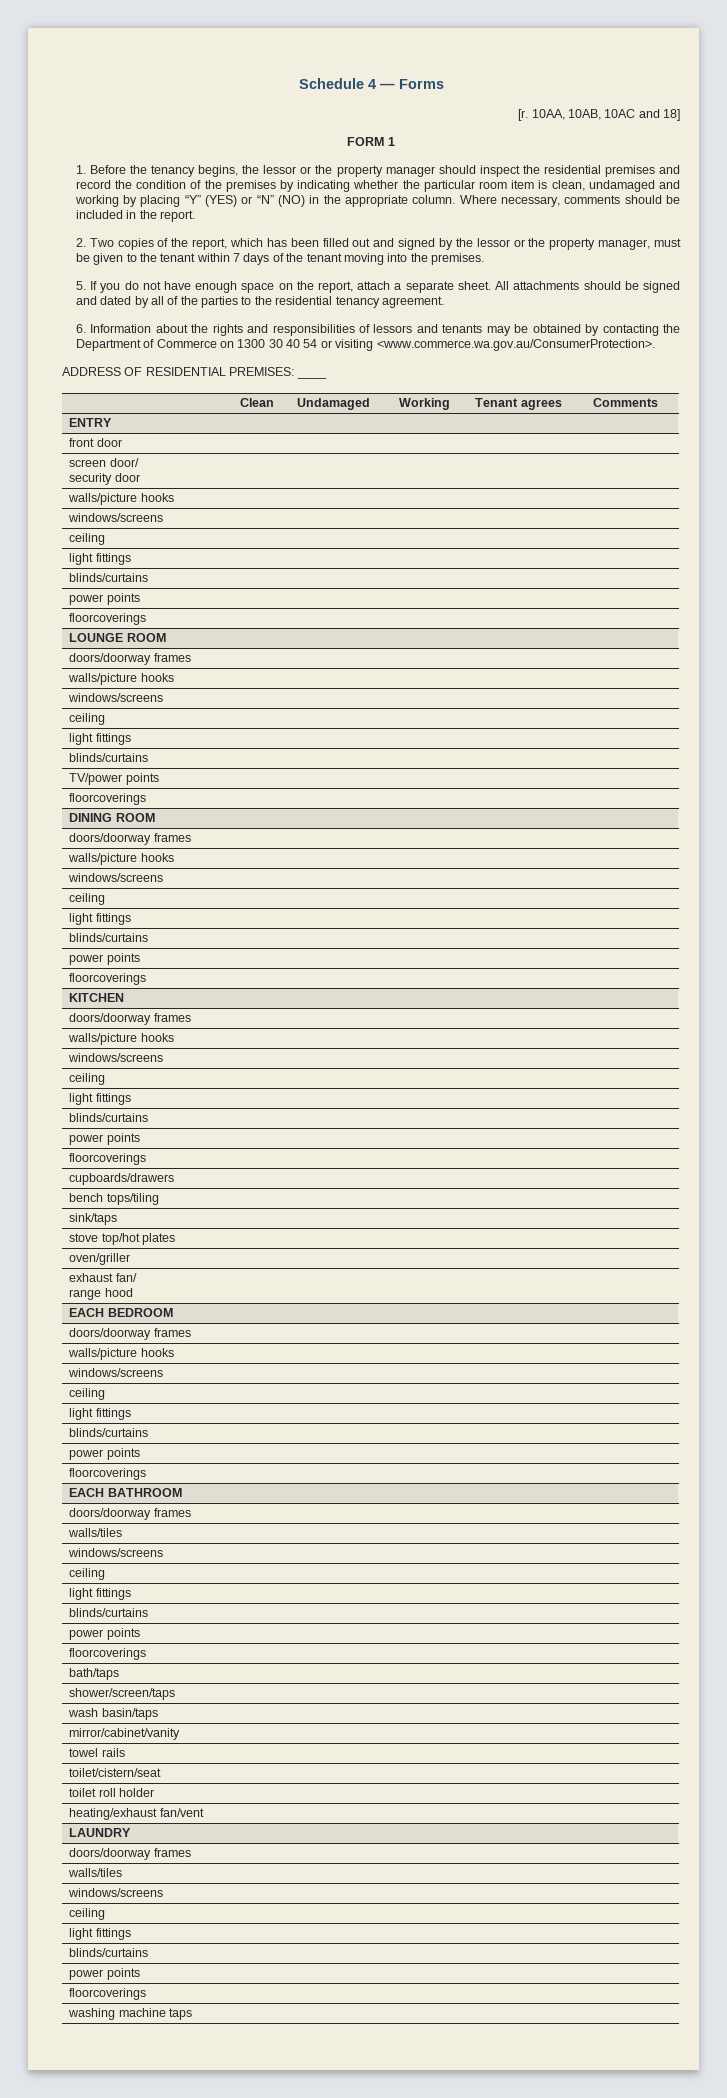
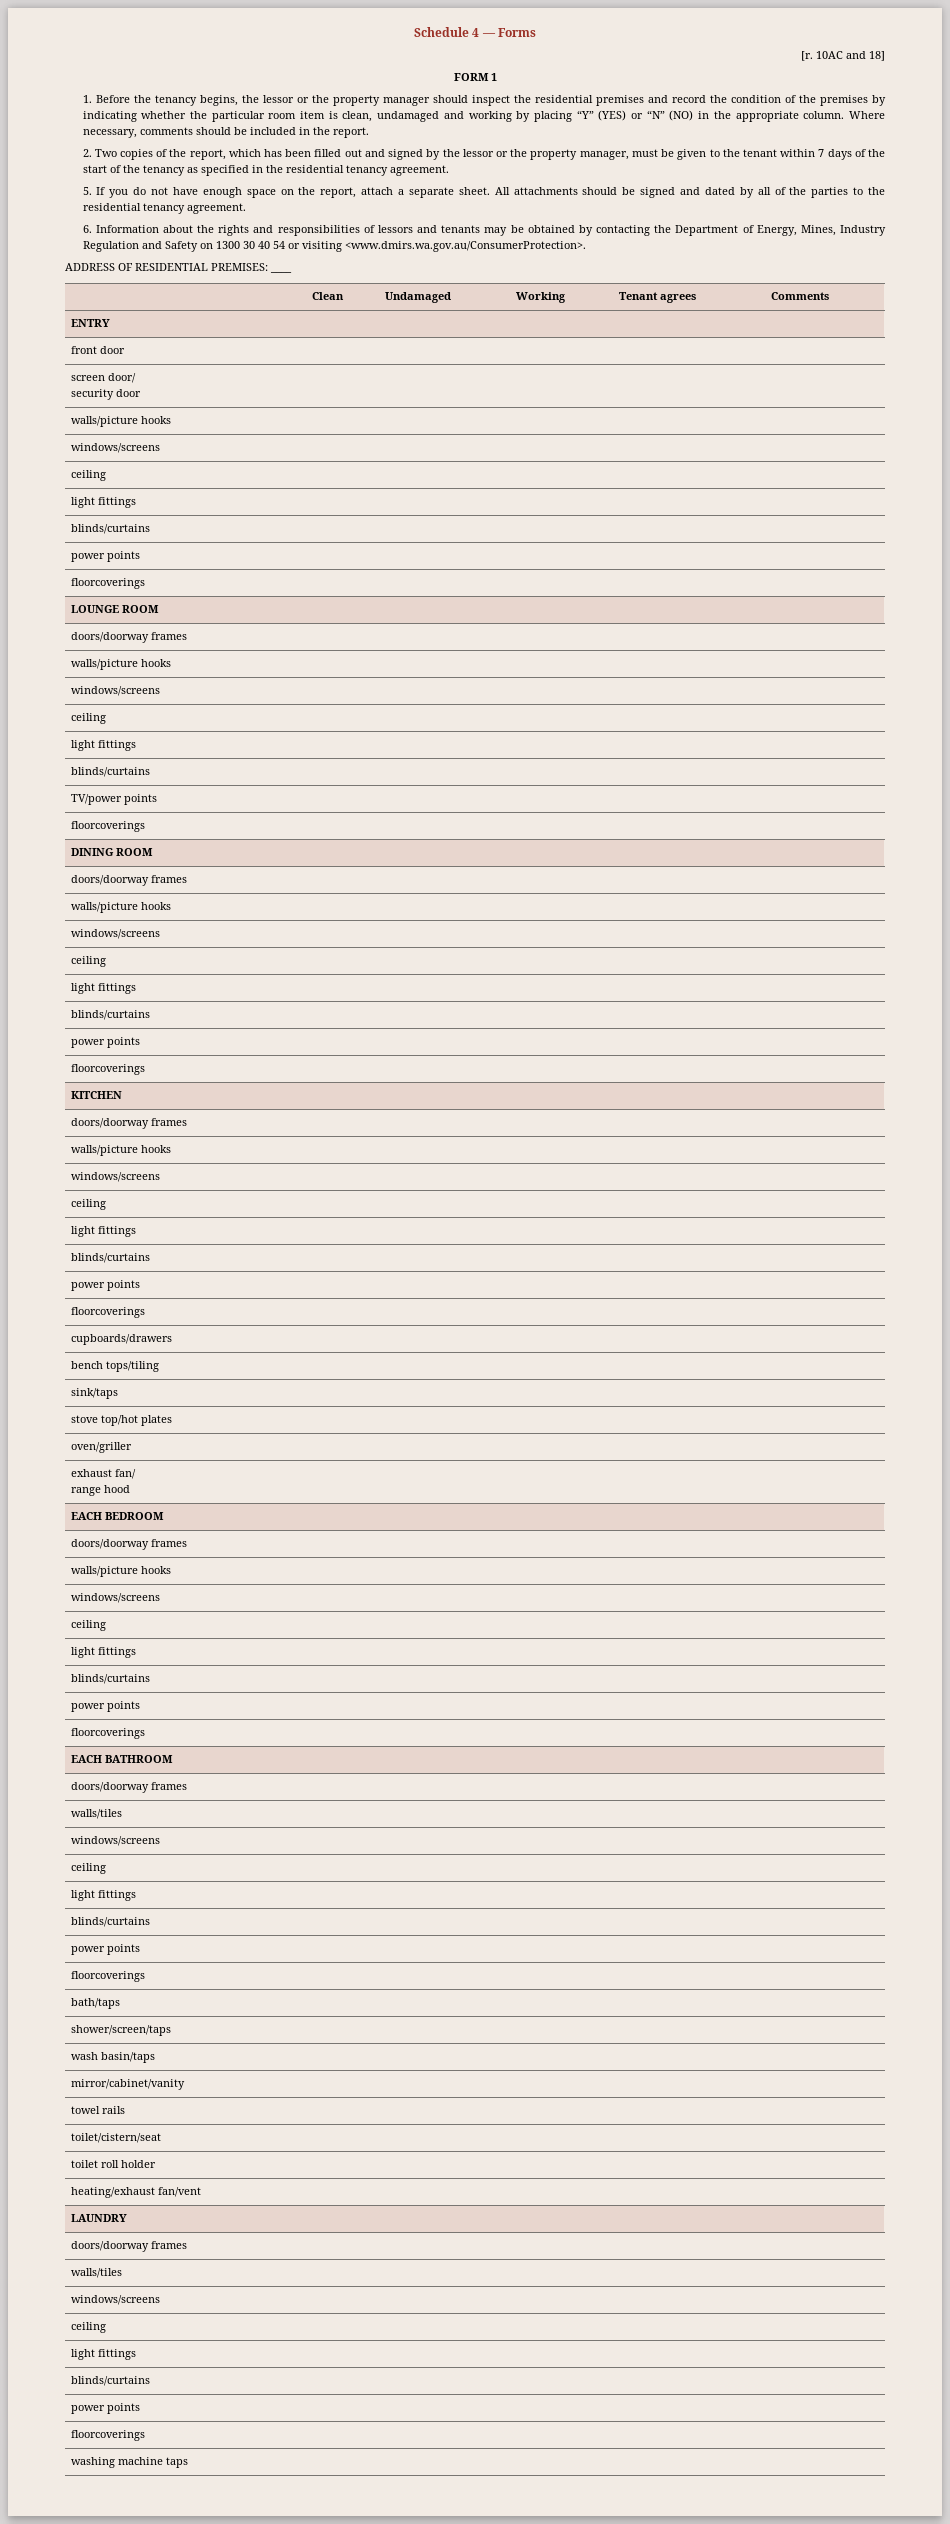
- 10AA, 10AB, 10AC and 18]
+ 10AC and 18]
- 2. Two copies of the report, which has been filled out and signed by the lessor or the property manager, must be given to the tenant within 7 days of the tenant moving into the premises.
+ 2. Two copies of the report, which has been filled out and signed by the lessor or the property manager, must be given to the tenant within 7 days of the start of the tenancy as specified in the residential tenancy agreement.
- 6. Information about the rights and responsibilities of lessors and tenants may be obtained by contacting the Department of Commerce on 1300 30 40 54 or visiting <www.commerce.wa.gov.au/ConsumerProtection>.
+ 6. Information about the rights and responsibilities of lessors and tenants may be obtained by contacting the Department of Energy, Mines, Industry Regulation and Safety on 1300 30 40 54 or visiting <www.dmirs.wa.gov.au/ConsumerProtection>.

